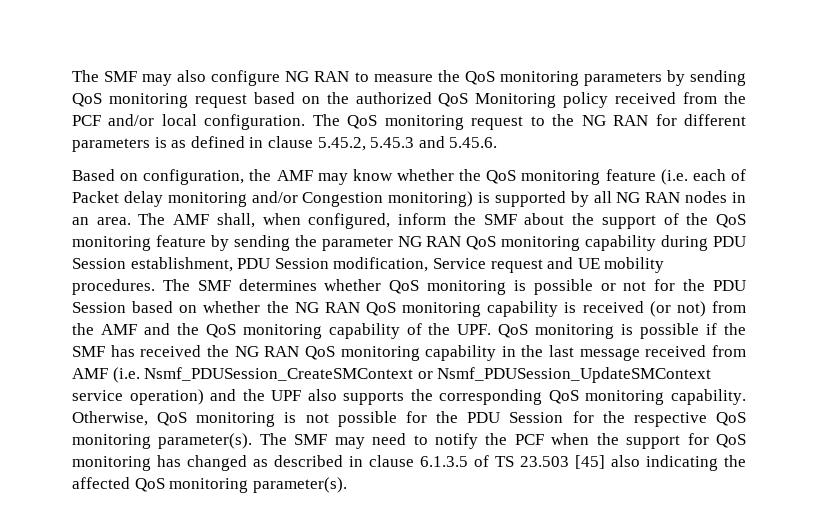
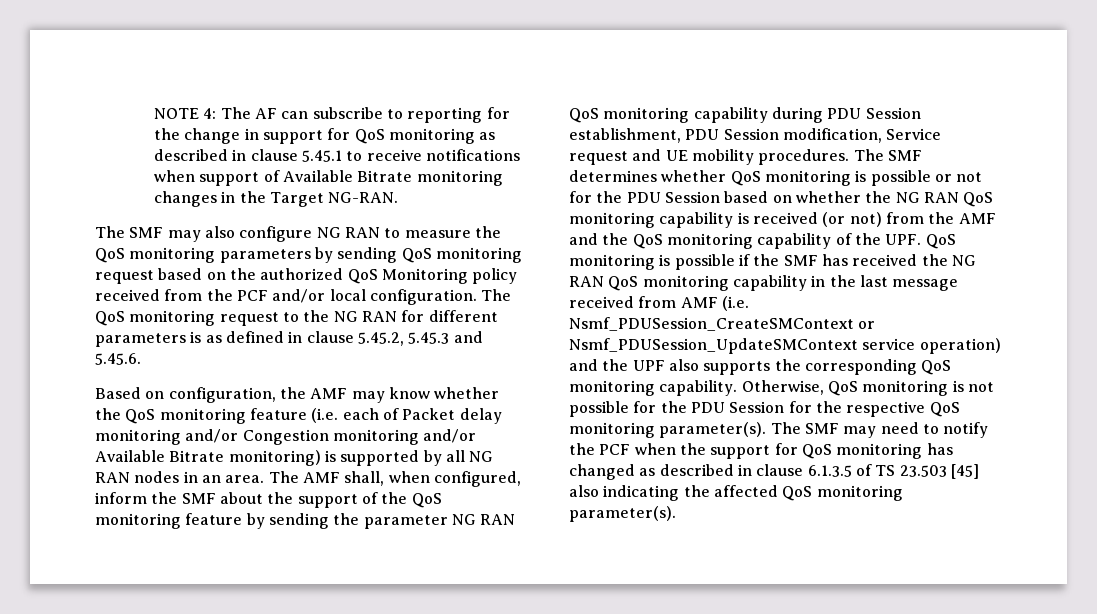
+ NOTE 4: The AF can subscribe to reporting for the change in support for QoS monitoring as described in clause 5.45.1 to receive notifications when support of Available Bitrate monitoring changes in the Target NG-RAN.
- Based on configuration, the AMF may know whether the QoS monitoring feature (i.e. each of Packet delay monitoring and/or Congestion monitoring) is supported by all NG RAN nodes in an area.
+ Based on configuration, the AMF may know whether the QoS monitoring feature (i.e. each of Packet delay monitoring and/or Congestion monitoring and/or Available Bitrate monitoring) is supported by all NG RAN nodes in an area.

